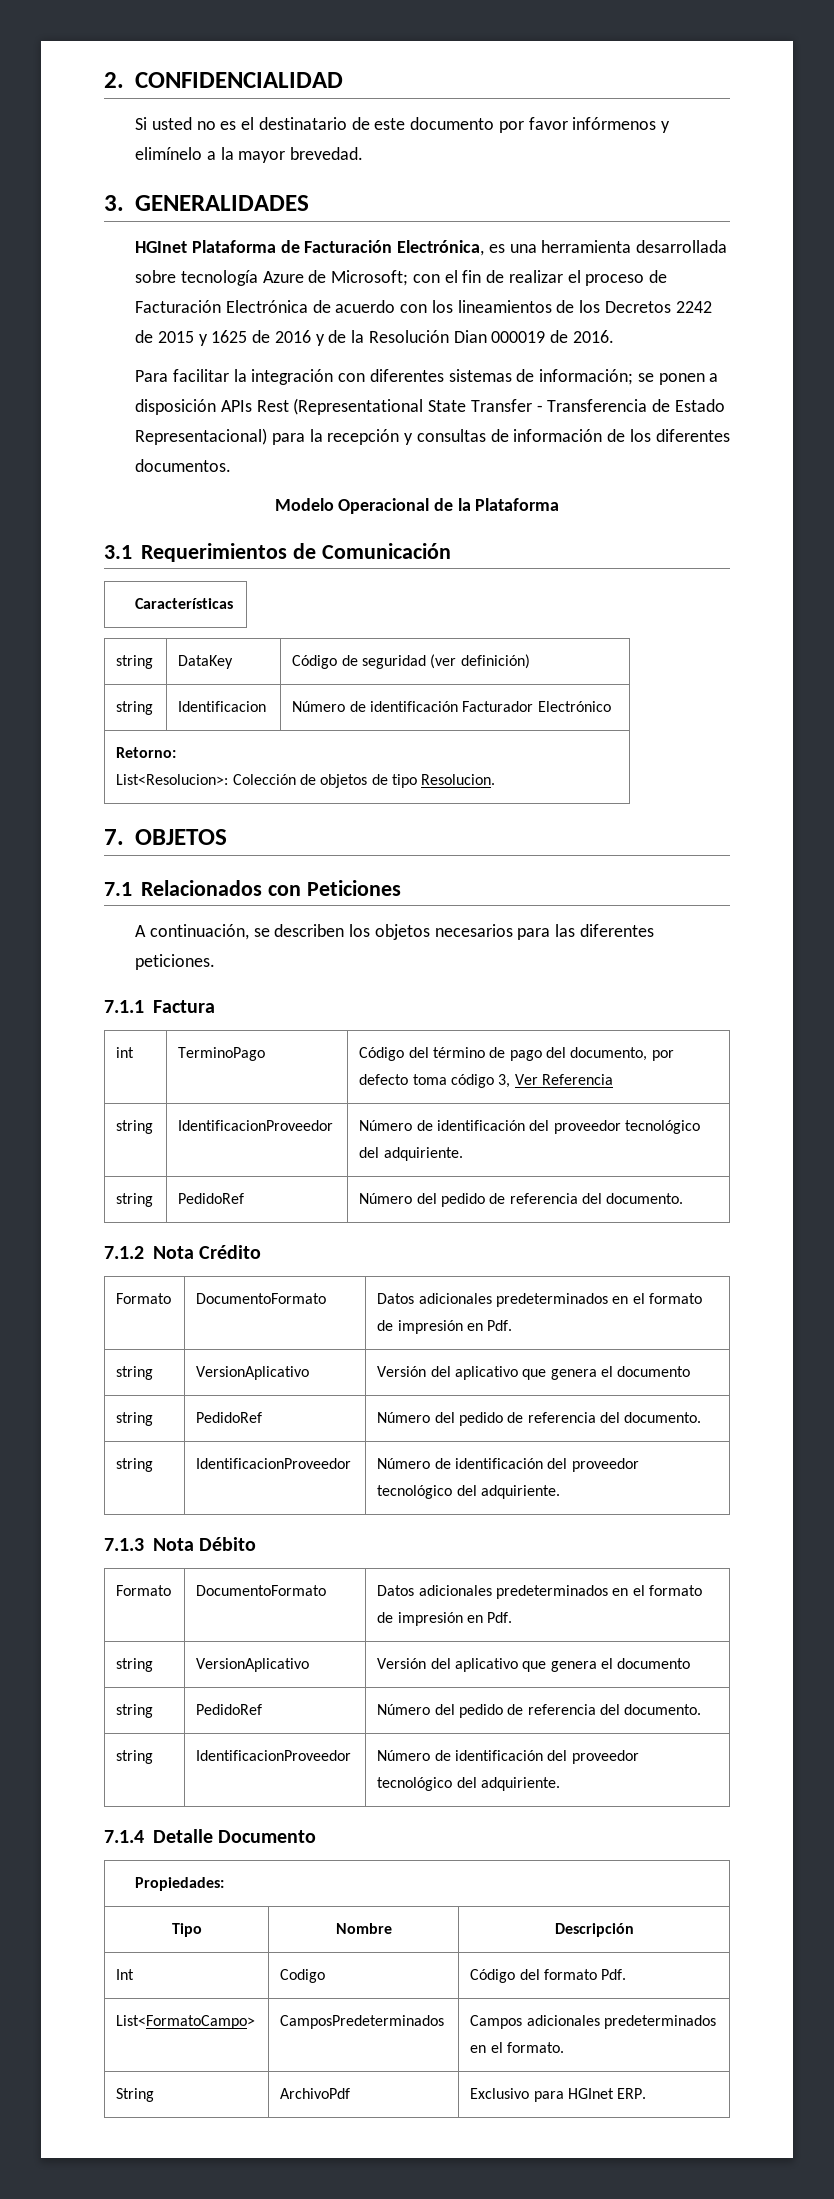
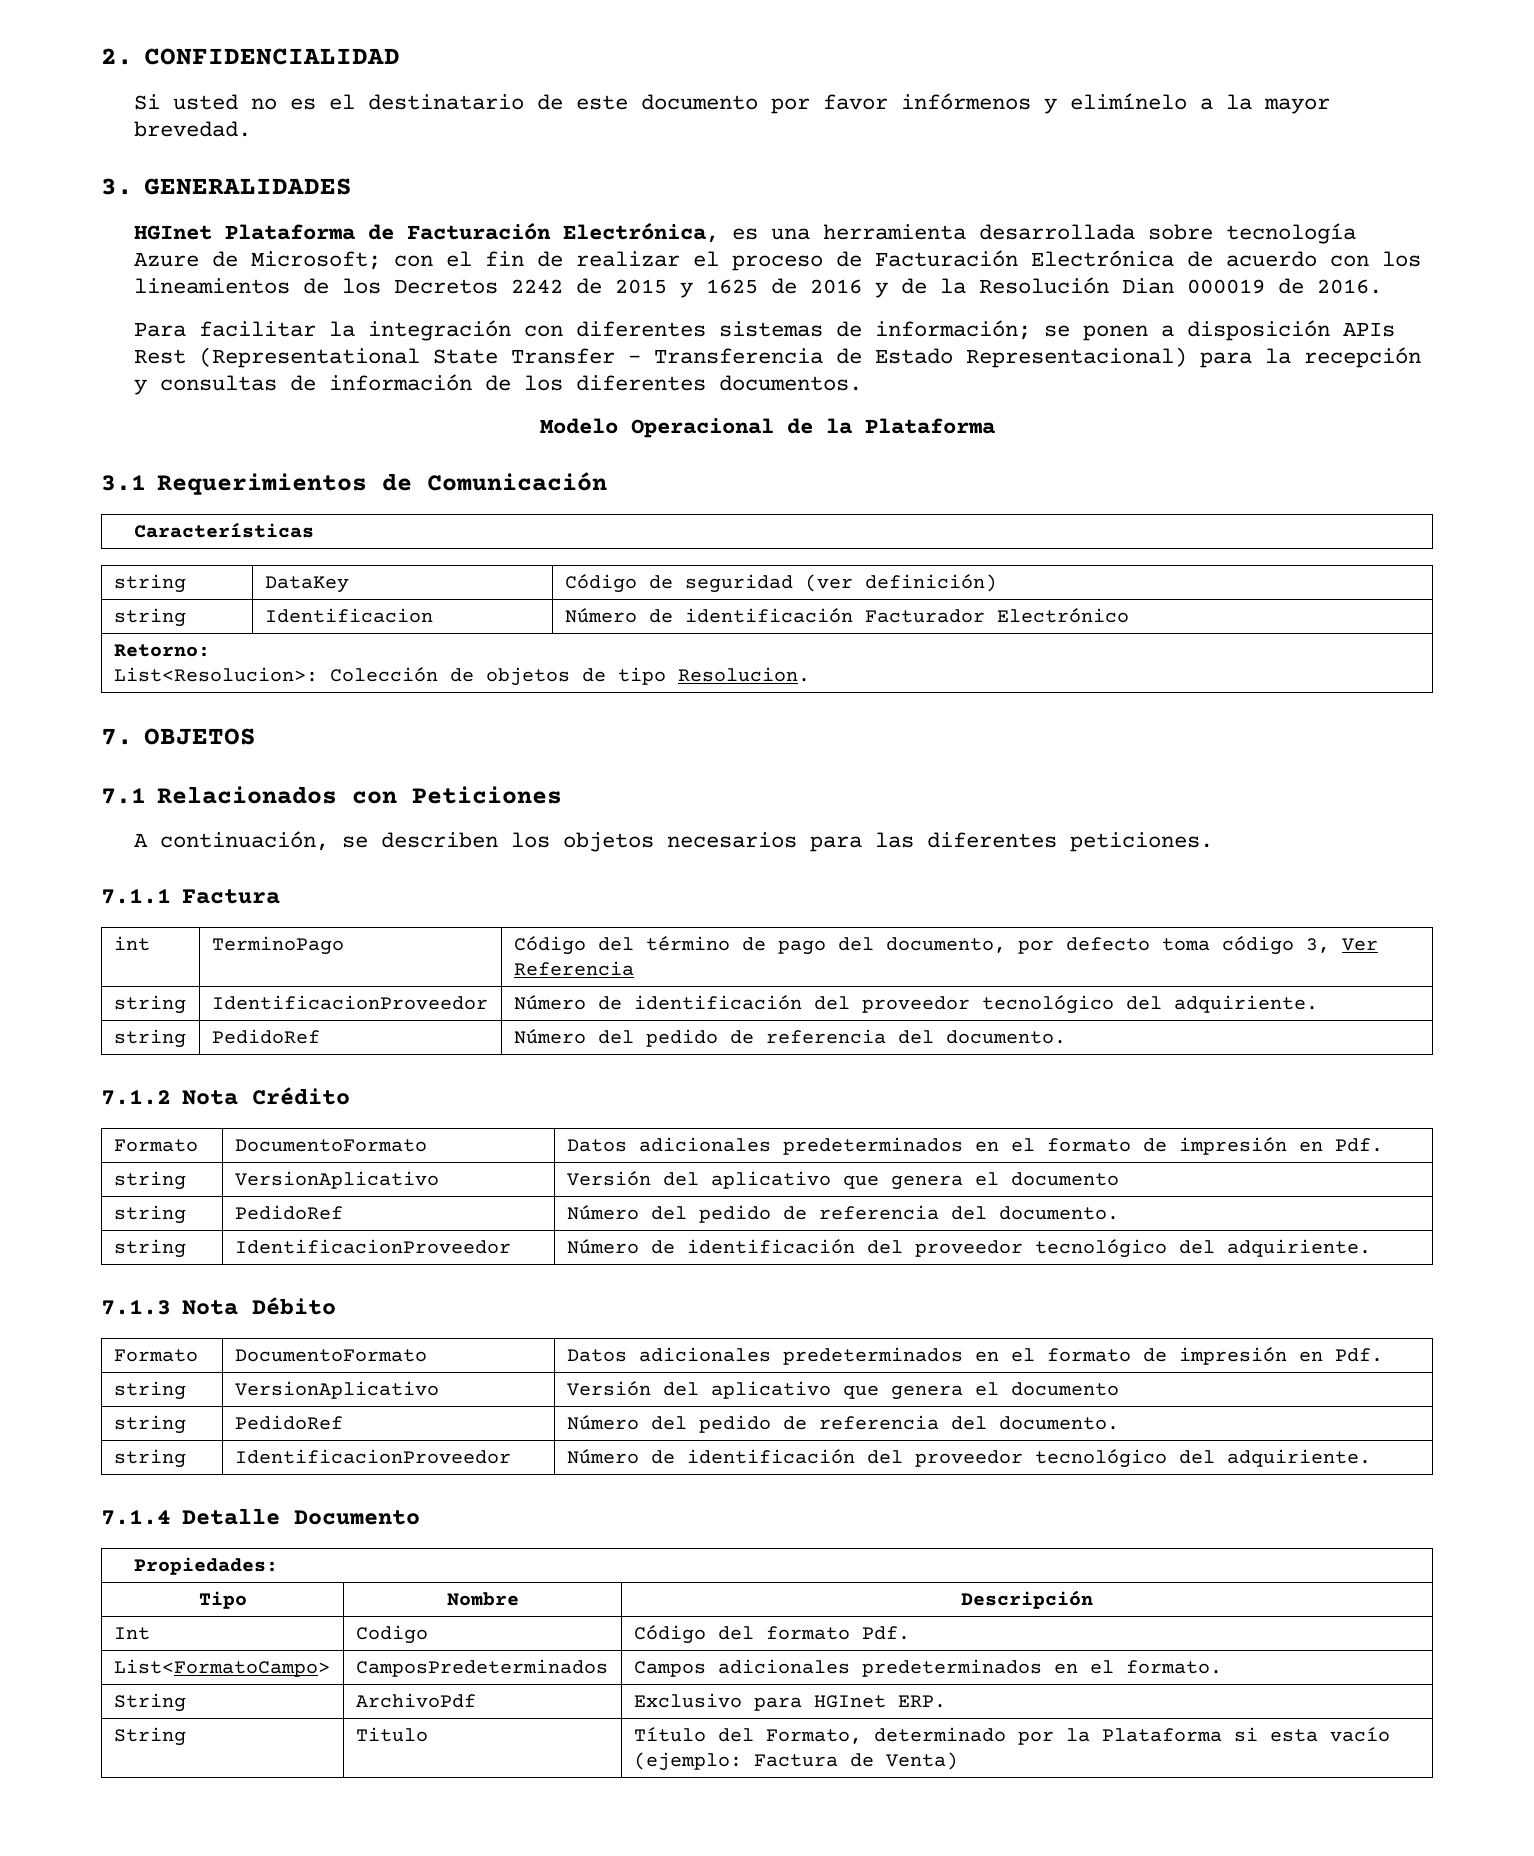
+ String | Titulo | Título del Formato, determinado por la Plataforma si esta vacío (ejemplo: Factura de Venta)

